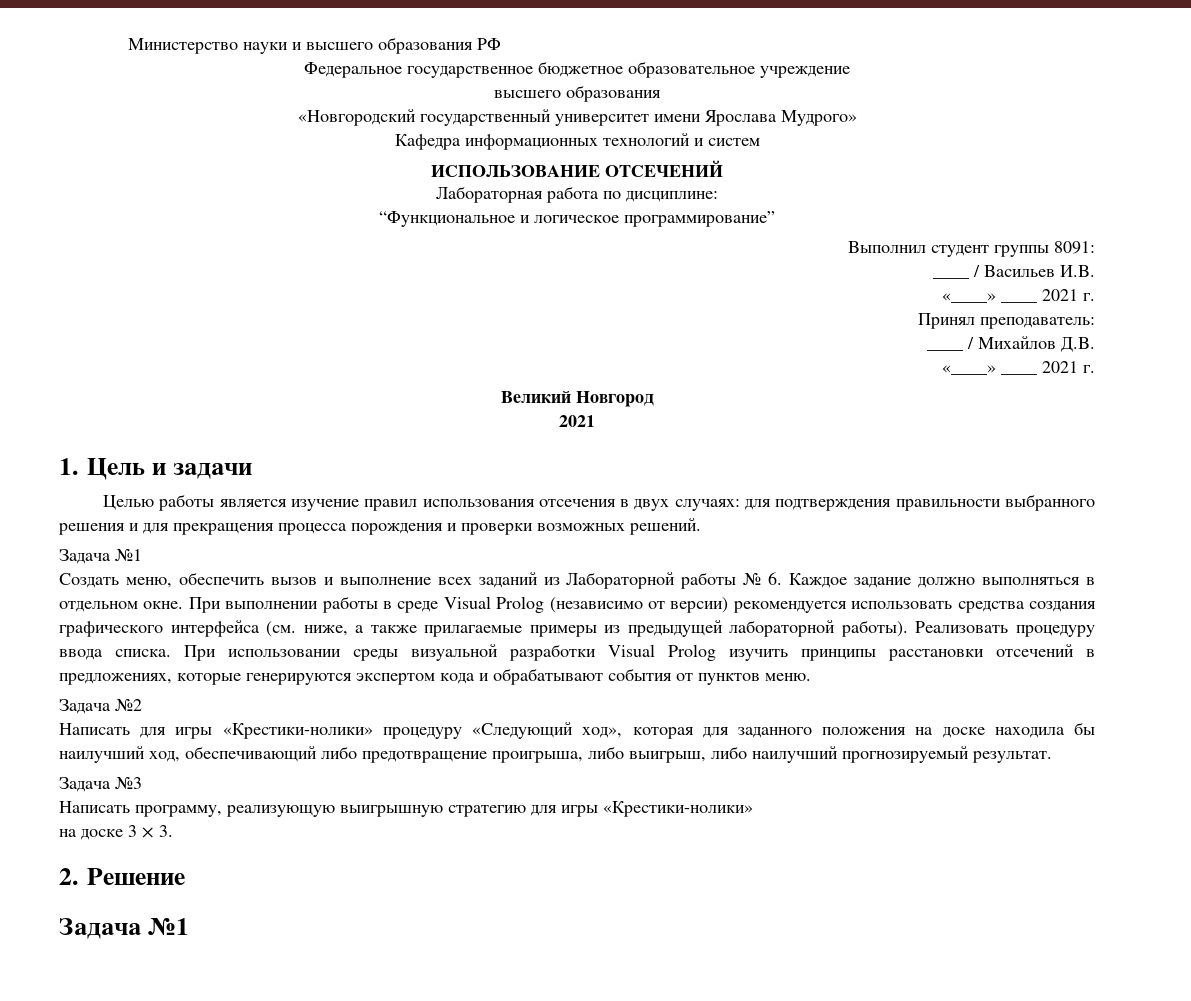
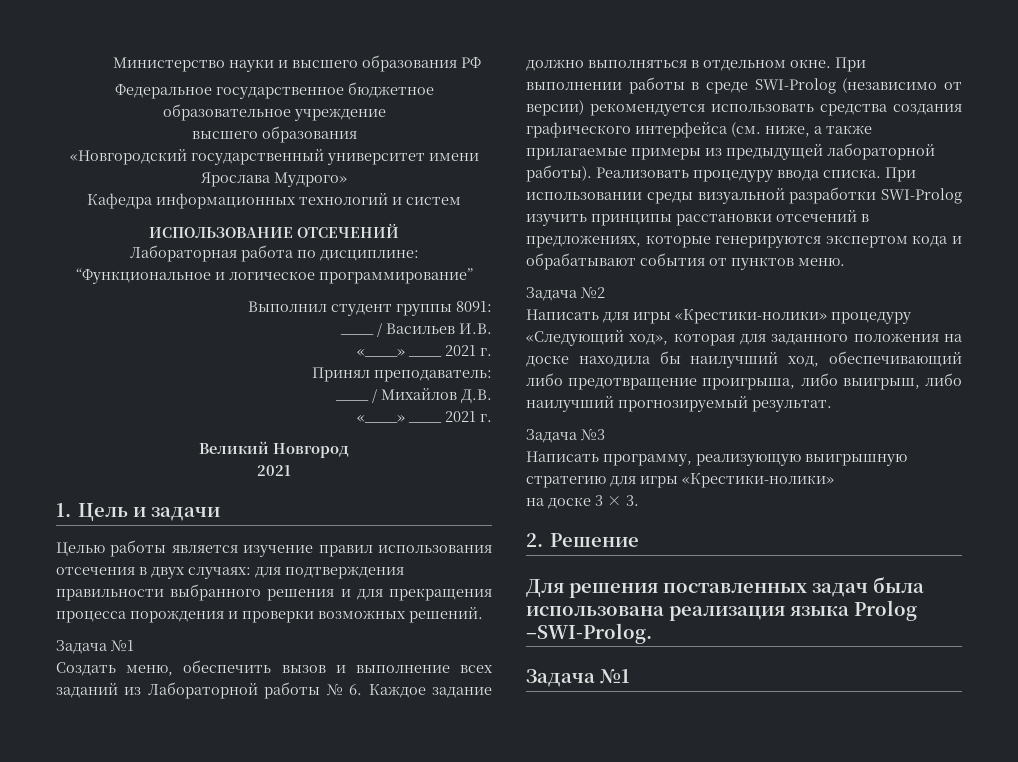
- При выполнении работы в среде Visual Prolog (независимо от версии) рекомендуется использовать средства создания графического интерфейса (см. ниже, а также прилагаемые примеры из предыдущей лабораторной работы).
+ При выполнении работы в среде SWI-Prolog (независимо от версии) рекомендуется использовать средства создания графического интерфейса (см. ниже, а также прилагаемые примеры из предыдущей лабораторной работы).
- При использовании среды визуальной разработки Visual Prolog изучить принципы расстановки отсечений в предложениях, которые генерируются экспертом кода и обрабатывают события от пунктов меню.
+ При использовании среды визуальной разработки SWI-Prolog изучить принципы расстановки отсечений в предложениях, которые генерируются экспертом кода и обрабатывают события от пунктов меню.
+ Для решения поставленных задач была использована реализация языка Prolog –SWI-Prolog.

